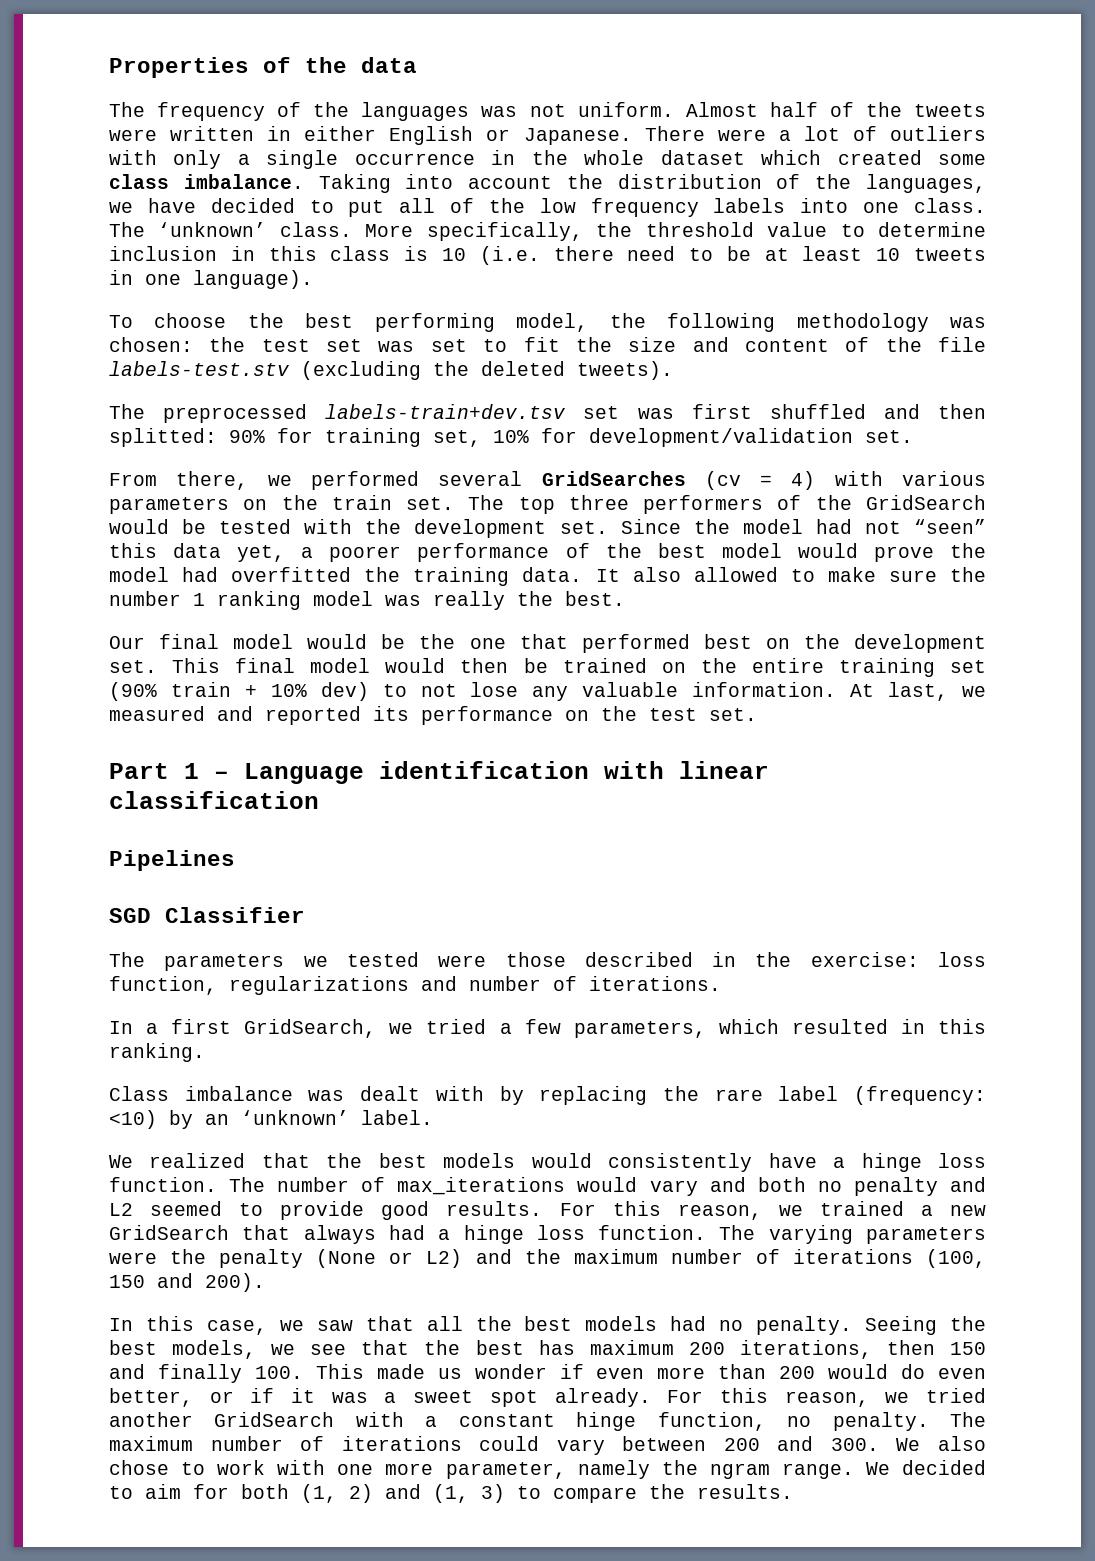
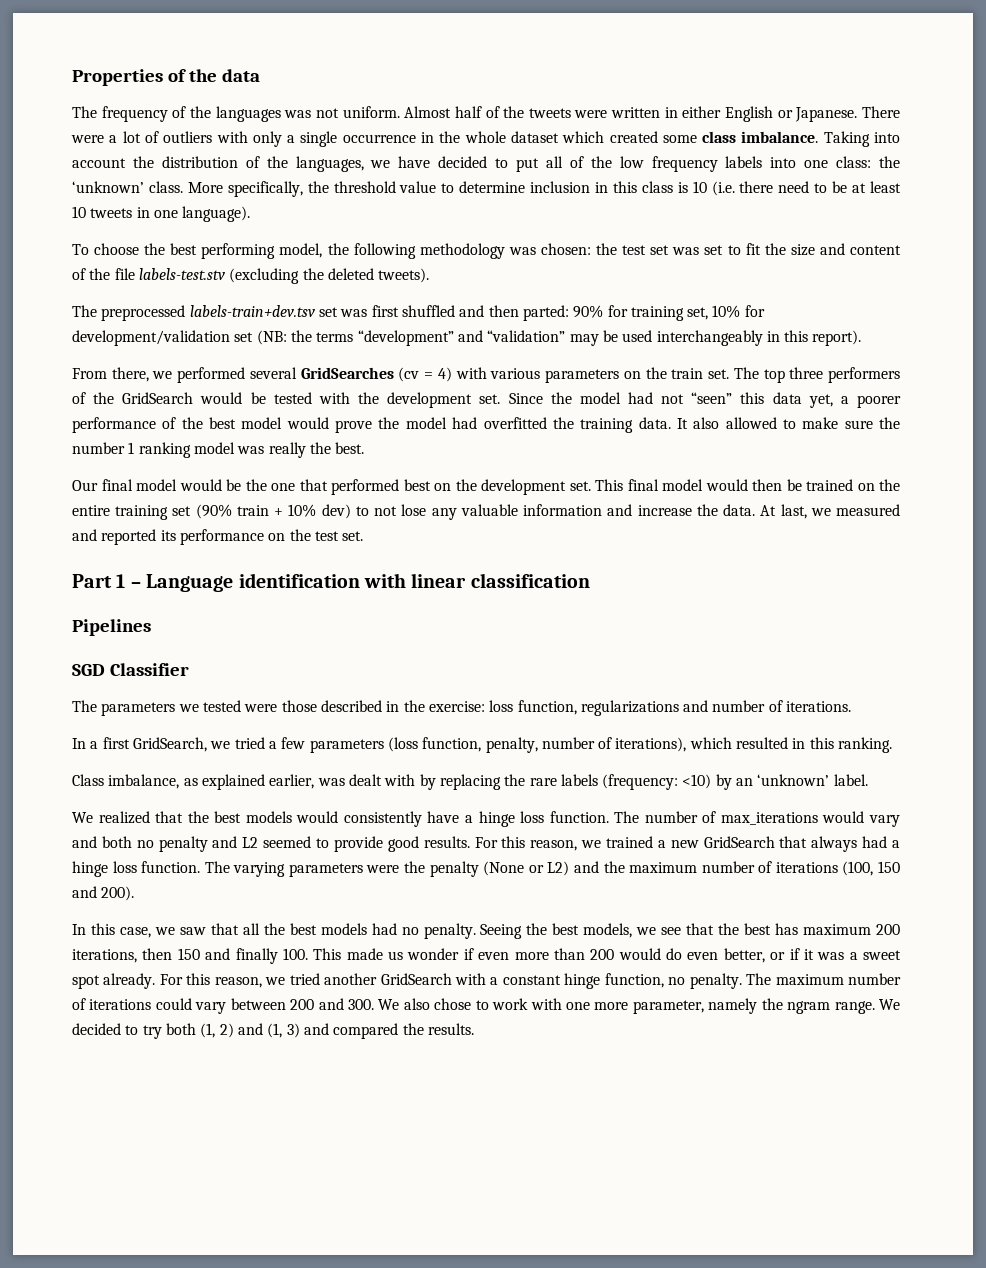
- Taking into account the distribution of the languages, we have decided to put all of the low frequency labels into one class. The ‘unknown’ class.
+ Taking into account the distribution of the languages, we have decided to put all of the low frequency labels into one class: the ‘unknown’ class.
- The preprocessed labels-train+dev.tsv set was first shuffled and then splitted: 90% for training set, 10% for development/validation set.
+ The preprocessed labels-train+dev.tsv set was first shuffled and then parted: 90% for training set, 10% for development/validation set (NB: the terms “development” and “validation” may be used interchangeably in this report).
- This final model would then be trained on the entire training set (90% train + 10% dev) to not lose any valuable information.
+ This final model would then be trained on the entire training set (90% train + 10% dev) to not lose any valuable information and increase the data.
- In a first GridSearch, we tried a few parameters, which resulted in this ranking.
+ In a first GridSearch, we tried a few parameters (loss function, penalty, number of iterations), which resulted in this ranking.
- Class imbalance was dealt with by replacing the rare label (frequency: <10) by an ‘unknown’ label.
+ Class imbalance, as explained earlier, was dealt with by replacing the rare labels (frequency: <10) by an ‘unknown’ label.
- We decided to aim for both (1, 2) and (1, 3) to compare the results.
+ We decided to try both (1, 2) and (1, 3) and compared the results.

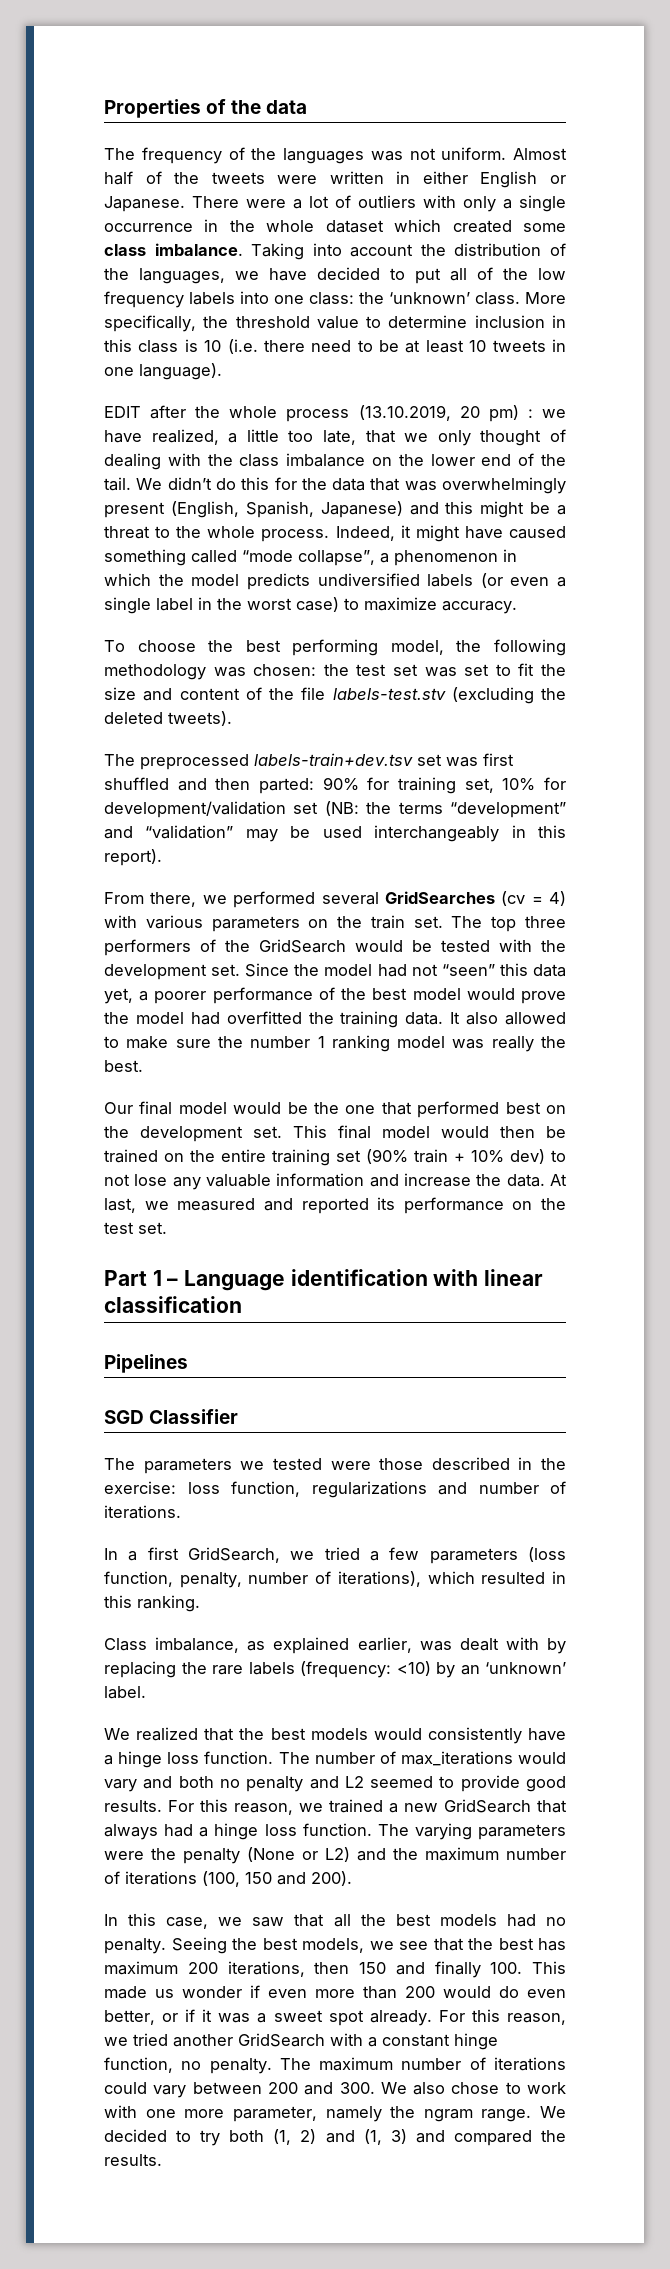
+ EDIT after the whole process (13.10.2019, 20 pm) : we have realized, a little too late, that we only thought of dealing with the class imbalance on the lower end of the tail. We didn’t do this for the data that was overwhelmingly present (English, Spanish, Japanese) and this might be a threat to the whole process. Indeed, it might have caused something called “mode collapse”, a phenomenon in which the model predicts undiversified labels (or even a single label in the worst case) to maximize accuracy.

